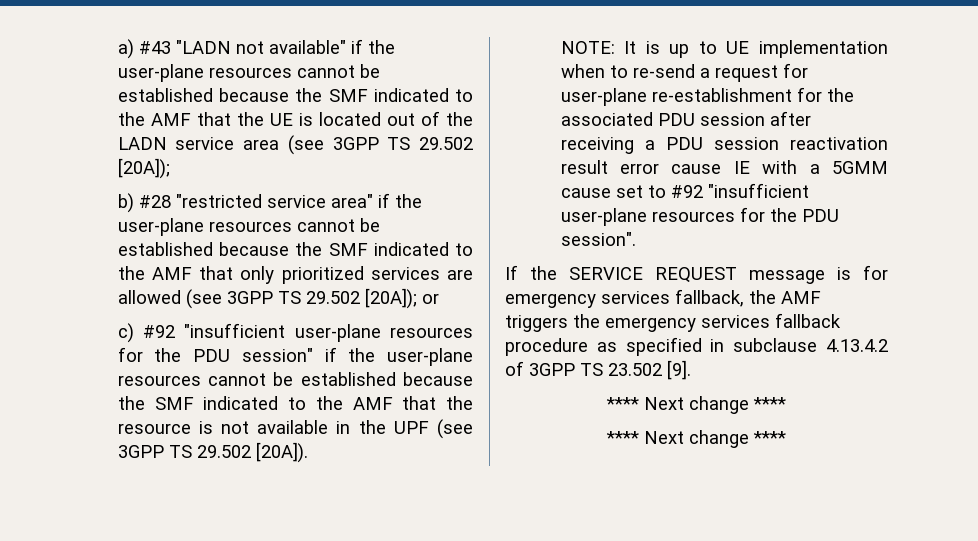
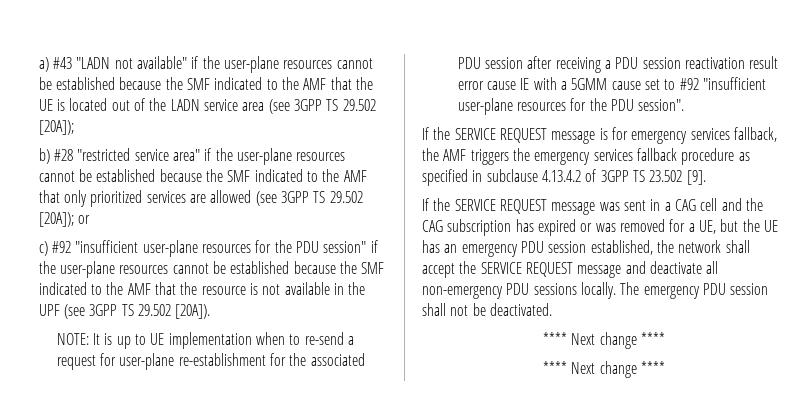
+ If the SERVICE REQUEST message was sent in a CAG cell and the CAG subscription has expired or was removed for a UE, but the UE has an emergency PDU session established, the network shall accept the SERVICE REQUEST message and deactivate all non-emergency PDU sessions locally. The emergency PDU session shall not be deactivated.

